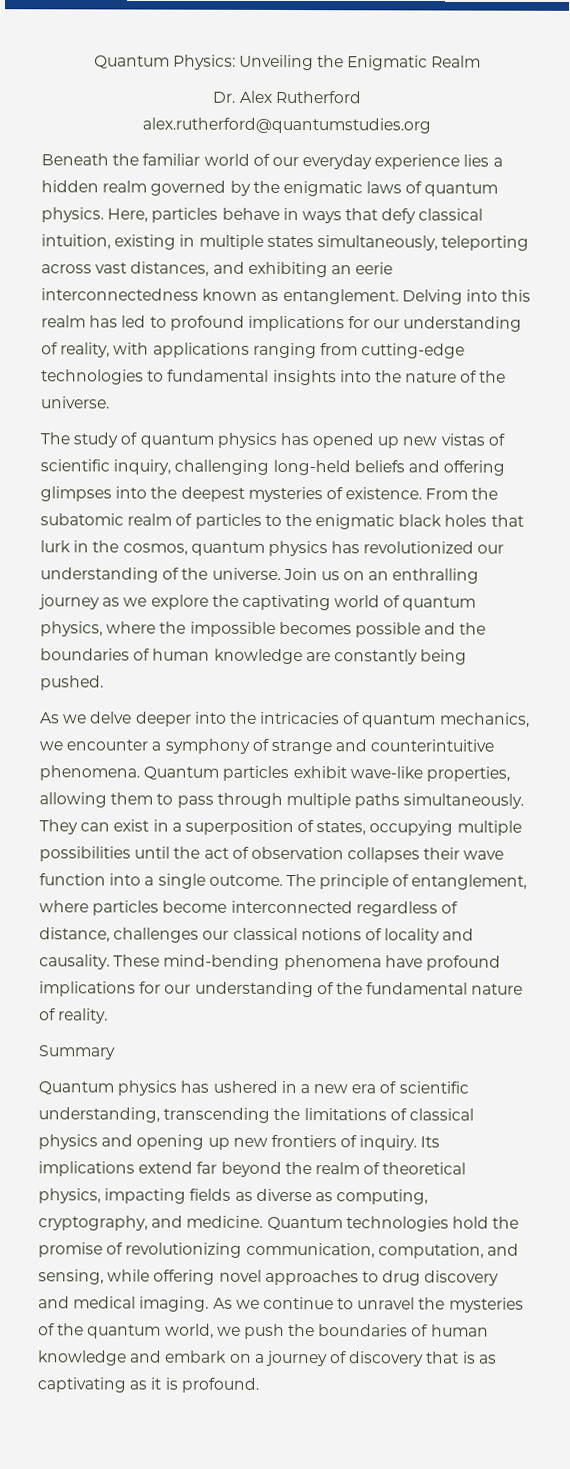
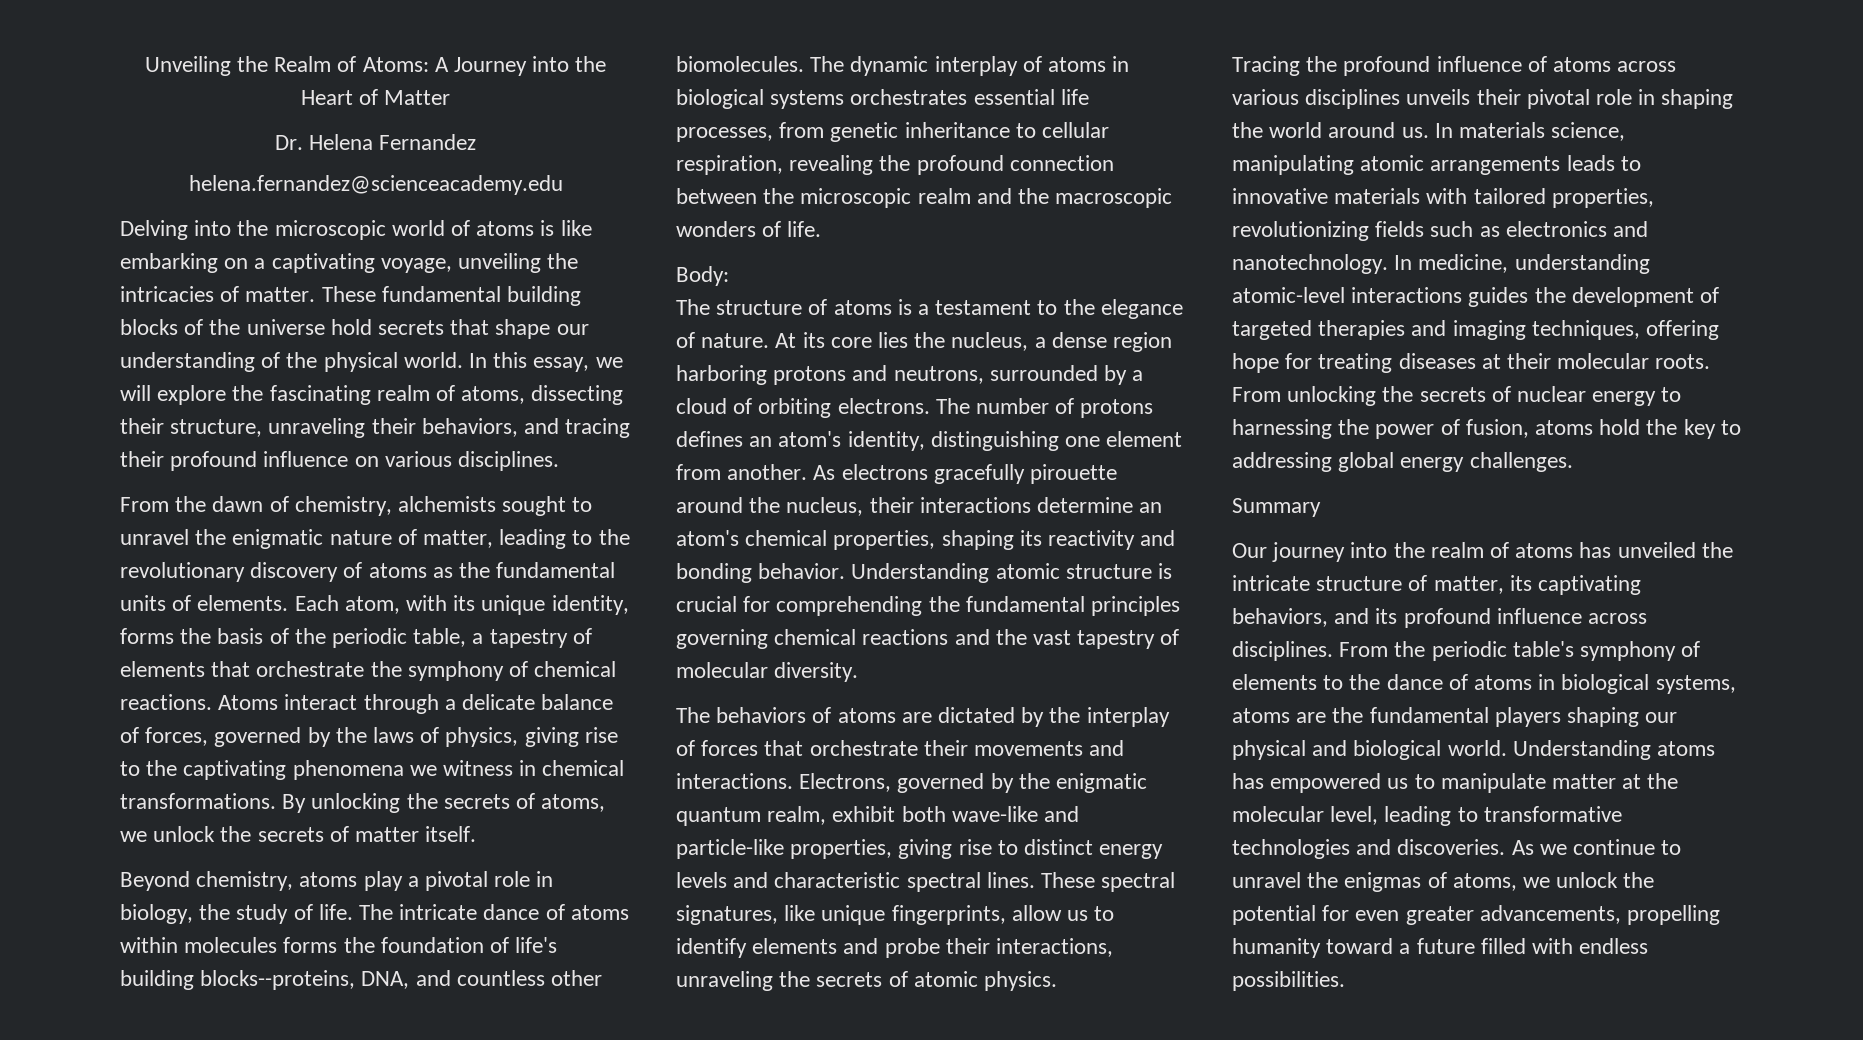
- Quantum Physics: Unveiling the Enigmatic Realm
- Dr. Alex Rutherford
- alex.rutherford@quantumstudies.org
- Beneath the familiar world of our everyday experience lies a hidden realm governed by the enigmatic laws of quantum physics. Here, particles behave in ways that defy classical intuition, existing in multiple states simultaneously, teleporting across vast distances, and exhibiting an eerie interconnectedness known as entanglement. Delving into this realm has led to profound implications for our understanding of reality, with applications ranging from cutting-edge technologies to fundamental insights into the nature of the universe.
- The study of quantum physics has opened up new vistas of scientific inquiry, challenging long-held beliefs and offering glimpses into the deepest mysteries of existence. From the subatomic realm of particles to the enigmatic black holes that lurk in the cosmos, quantum physics has revolutionized our understanding of the universe. Join us on an enthralling journey as we explore the captivating world of quantum physics, where the impossible becomes possible and the boundaries of human knowledge are constantly being pushed.
- As we delve deeper into the intricacies of quantum mechanics, we encounter a symphony of strange and counterintuitive phenomena. Quantum particles exhibit wave-like properties, allowing them to pass through multiple paths simultaneously. They can exist in a superposition of states, occupying multiple possibilities until the act of observation collapses their wave function into a single outcome. The principle of entanglement, where particles become interconnected regardless of distance, challenges our classical notions of locality and causality. These mind-bending phenomena have profound implications for our understanding of the fundamental nature of reality.
+ Unveiling the Realm of Atoms: A Journey into the Heart of Matter
+ Dr. Helena Fernandez
+ helena.fernandez@scienceacademy.edu
+ Delving into the microscopic world of atoms is like embarking on a captivating voyage, unveiling the intricacies of matter. These fundamental building blocks of the universe hold secrets that shape our understanding of the physical world. In this essay, we will explore the fascinating realm of atoms, dissecting their structure, unraveling their behaviors, and tracing their profound influence on various disciplines.
+ From the dawn of chemistry, alchemists sought to unravel the enigmatic nature of matter, leading to the revolutionary discovery of atoms as the fundamental units of elements. Each atom, with its unique identity, forms the basis of the periodic table, a tapestry of elements that orchestrate the symphony of chemical reactions. Atoms interact through a delicate balance of forces, governed by the laws of physics, giving rise to the captivating phenomena we witness in chemical transformations. By unlocking the secrets of atoms, we unlock the secrets of matter itself.
+ Beyond chemistry, atoms play a pivotal role in biology, the study of life. The intricate dance of atoms within molecules forms the foundation of life's building blocks--proteins, DNA, and countless other biomolecules. The dynamic interplay of atoms in biological systems orchestrates essential life processes, from genetic inheritance to cellular respiration, revealing the profound connection between the microscopic realm and the macroscopic wonders of life.
+ Body:
+ The structure of atoms is a testament to the elegance of nature. At its core lies the nucleus, a dense region harboring protons and neutrons, surrounded by a cloud of orbiting electrons. The number of protons defines an atom's identity, distinguishing one element from another. As electrons gracefully pirouette around the nucleus, their interactions determine an atom's chemical properties, shaping its reactivity and bonding behavior. Understanding atomic structure is crucial for comprehending the fundamental principles governing chemical reactions and the vast tapestry of molecular diversity.
+ The behaviors of atoms are dictated by the interplay of forces that orchestrate their movements and interactions. Electrons, governed by the enigmatic quantum realm, exhibit both wave-like and particle-like properties, giving rise to distinct energy levels and characteristic spectral lines. These spectral signatures, like unique fingerprints, allow us to identify elements and probe their interactions, unraveling the secrets of atomic physics.
+ Tracing the profound influence of atoms across various disciplines unveils their pivotal role in shaping the world around us. In materials science, manipulating atomic arrangements leads to innovative materials with tailored properties, revolutionizing fields such as electronics and nanotechnology. In medicine, understanding atomic-level interactions guides the development of targeted therapies and imaging techniques, offering hope for treating diseases at their molecular roots. From unlocking the secrets of nuclear energy to harnessing the power of fusion, atoms hold the key to addressing global energy challenges.
  Summary
- Quantum physics has ushered in a new era of scientific understanding, transcending the limitations of classical physics and opening up new frontiers of inquiry. Its implications extend far beyond the realm of theoretical physics, impacting fields as diverse as computing, cryptography, and medicine. Quantum technologies hold the promise of revolutionizing communication, computation, and sensing, while offering novel approaches to drug discovery and medical imaging.
+ Our journey into the realm of atoms has unveiled the intricate structure of matter, its captivating behaviors, and its profound influence across disciplines. From the periodic table's symphony of elements to the dance of atoms in biological systems, atoms are the fundamental players shaping our physical and biological world. Understanding atoms has empowered us to manipulate matter at the molecular level, leading to transformative technologies and discoveries.
- As we continue to unravel the mysteries of the quantum world, we push the boundaries of human knowledge and embark on a journey of discovery that is as captivating as it is profound.
+ As we continue to unravel the enigmas of atoms, we unlock the potential for even greater advancements, propelling humanity toward a future filled with endless possibilities.

